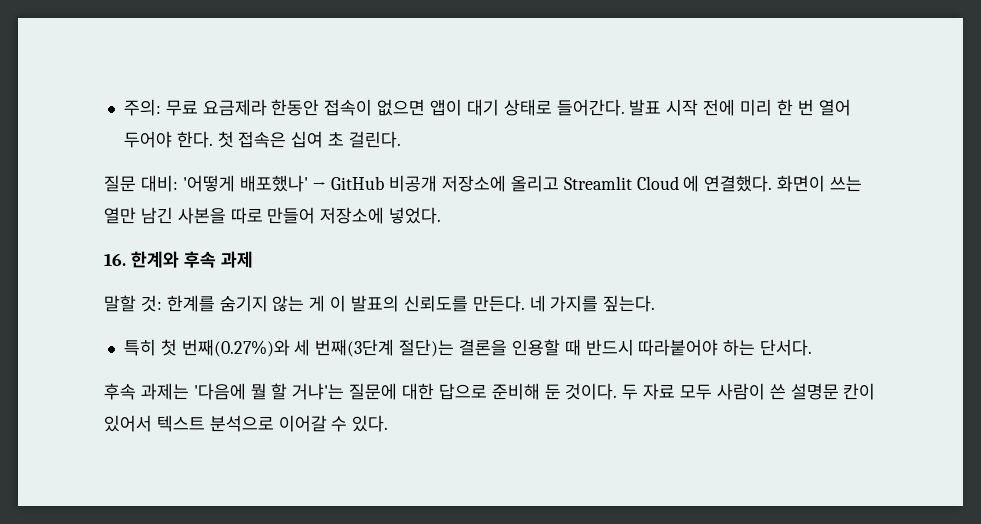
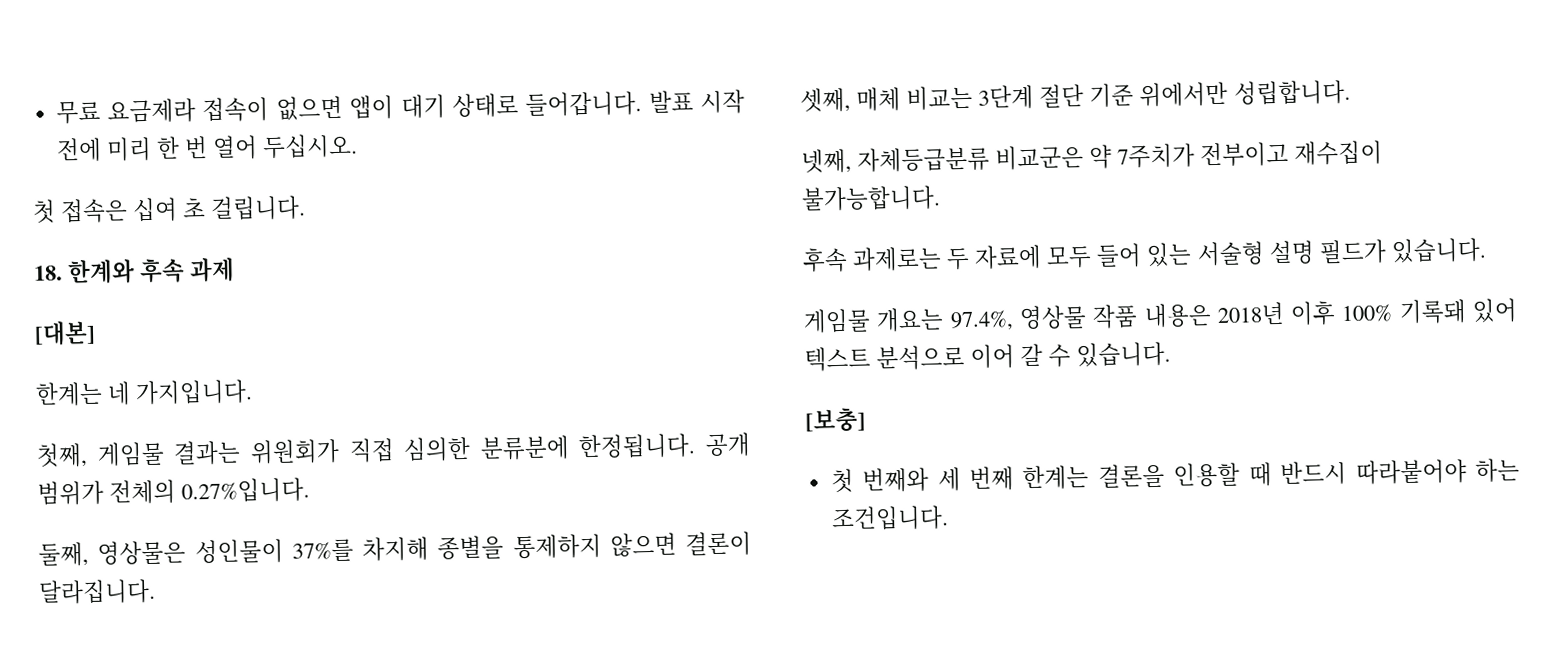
- 주의: 무료 요금제라 한동안 접속이 없으면 앱이 대기 상태로 들어간다.
+ 무료 요금제라 접속이 없으면 앱이 대기 상태로 들어갑니다.
- 발표 시작 전에 미리 한 번 열어 두어야 한다. 첫 접속은 십여 초 걸린다.
- 질문 대비: '어떻게 배포했나' → GitHub 비공개 저장소에 올리고 Streamlit Cloud 에 연결했다. 화면이 쓰는 열만 남긴 사본을 따로 만들어 저장소에 넣었다.
- 16. 한계와 후속 과제
- 말할 것: 한계를 숨기지 않는 게 이 발표의 신뢰도를 만든다. 네 가지를 짚는다.
- 특히 첫 번째(0.27%)와 세 번째(3단계 절단)는 결론을 인용할 때 반드시 따라붙어야 하는 단서다.
- 후속 과제는 '다음에 뭘 할 거냐'는 질문에 대한 답으로 준비해 둔 것이다. 두 자료 모두 사람이 쓴 설명문 칸이 있어서 텍스트 분석으로 이어갈 수 있다.
+ 발표 시작 전에 미리 한 번 열어 두십시오.
+ 첫 접속은 십여 초 걸립니다.
+ 18. 한계와 후속 과제
+ [대본]
+ 한계는 네 가지입니다.
+ 첫째, 게임물 결과는 위원회가 직접 심의한 분류분에 한정됩니다. 공개 범위가 전체의 0.27%입니다.
+ 둘째, 영상물은 성인물이 37%를 차지해 종별을 통제하지 않으면 결론이 달라집니다.
+ 셋째, 매체 비교는 3단계 절단 기준 위에서만 성립합니다.
+ 넷째, 자체등급분류 비교군은 약 7주치가 전부이고 재수집이 불가능합니다.
+ 후속 과제로는 두 자료에 모두 들어 있는 서술형 설명 필드가 있습니다.
+ 게임물 개요는 97.4%, 영상물 작품 내용은 2018년 이후 100% 기록돼 있어 텍스트 분석으로 이어 갈 수 있습니다.
+ [보충]
+ 첫 번째와 세 번째 한계는 결론을 인용할 때 반드시 따라붙어야 하는 조건입니다.

